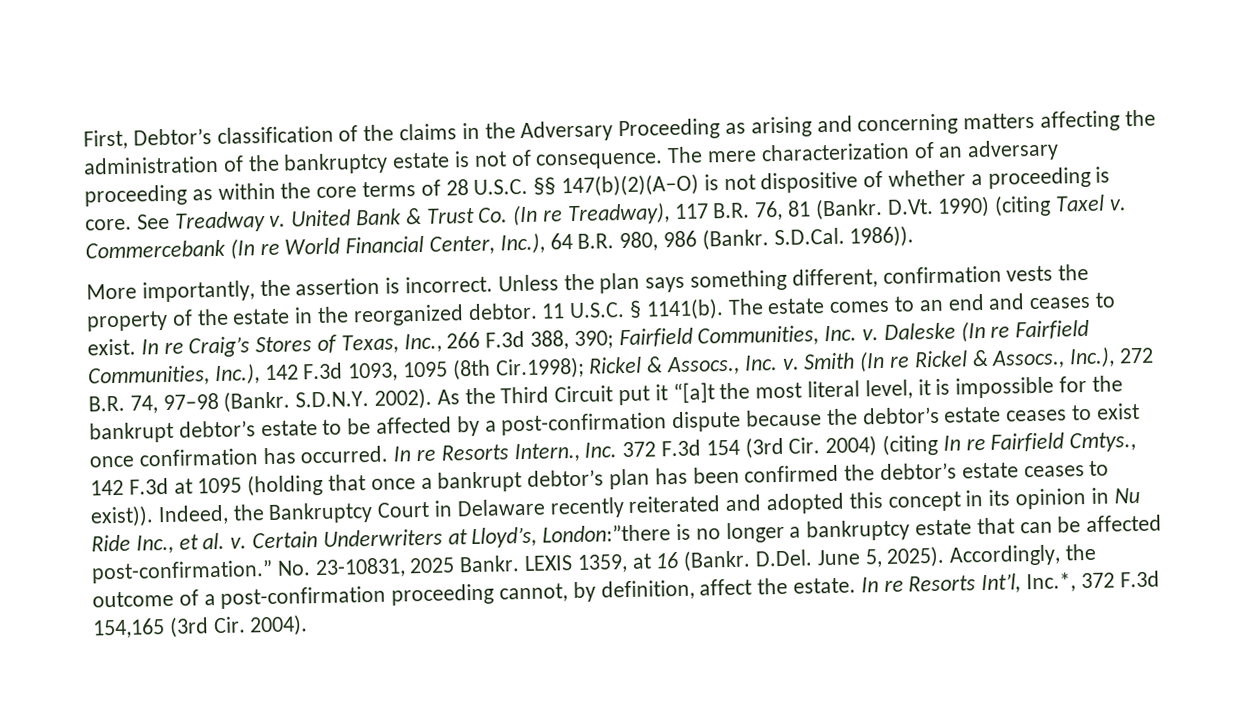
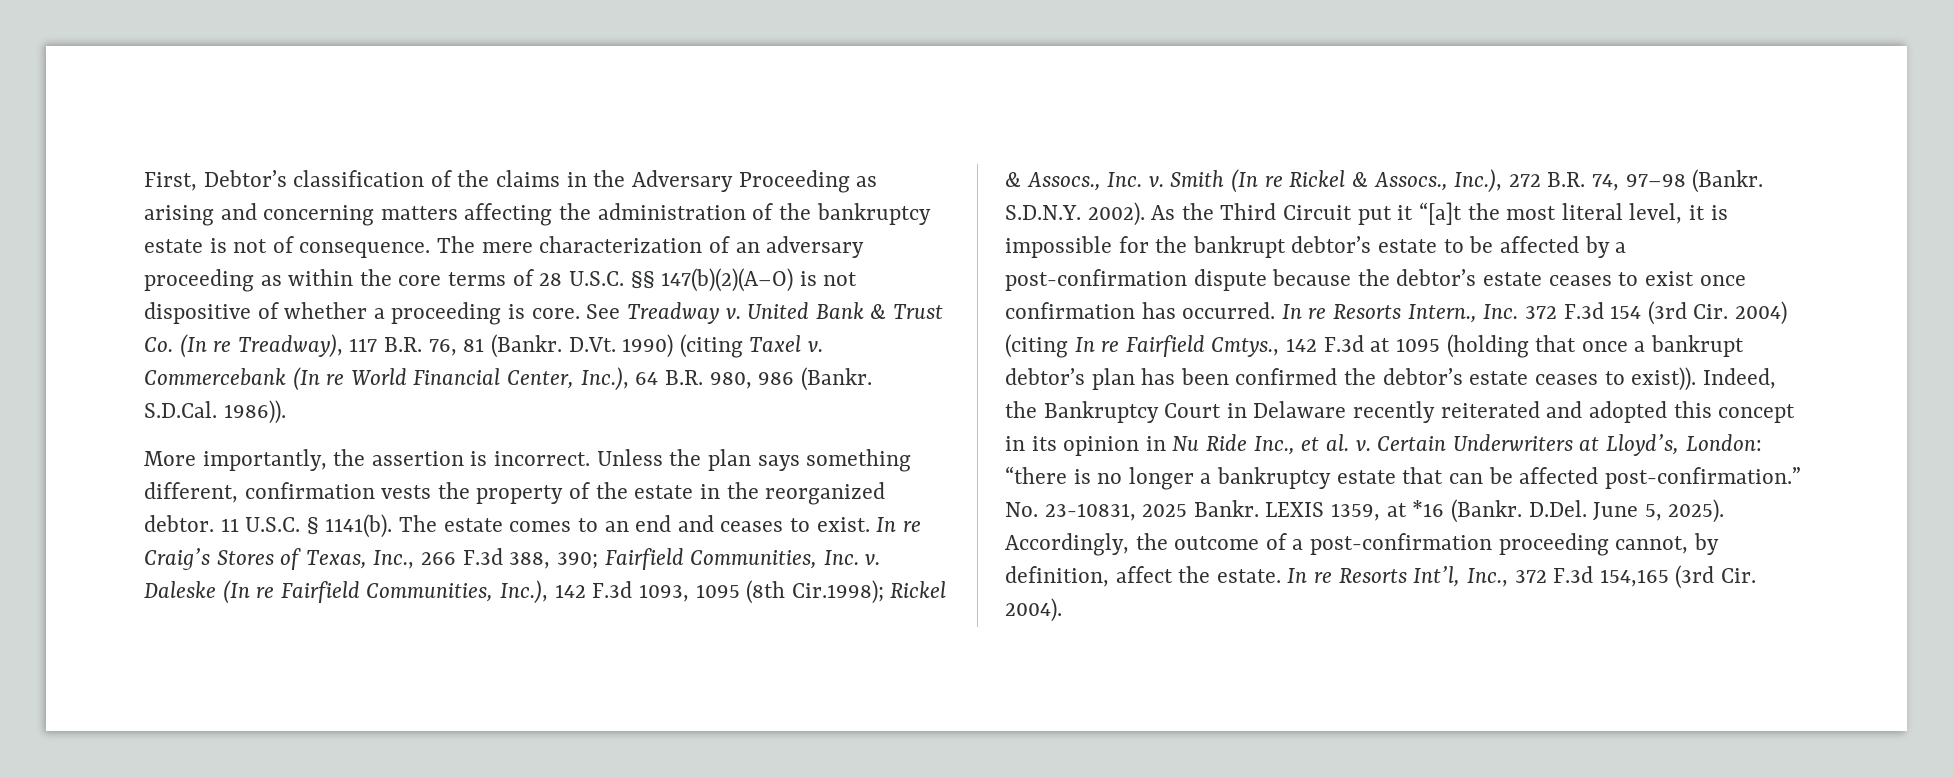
- Certain Underwriters at Lloyd’s, London:”there is no longer a bankruptcy estate that can be affected post-confirmation.”
+ Certain Underwriters at Lloyd’s, London: “there is no longer a bankruptcy estate that can be affected post-confirmation.”
- LEXIS 1359, at 16 (Bankr.
+ LEXIS 1359, at *16 (Bankr.
- In re Resorts Int’l, Inc.*, 372 F.3d 154,165 (3rd Cir. 2004).
+ In re Resorts Int’l, Inc., 372 F.3d 154,165 (3rd Cir. 2004).

